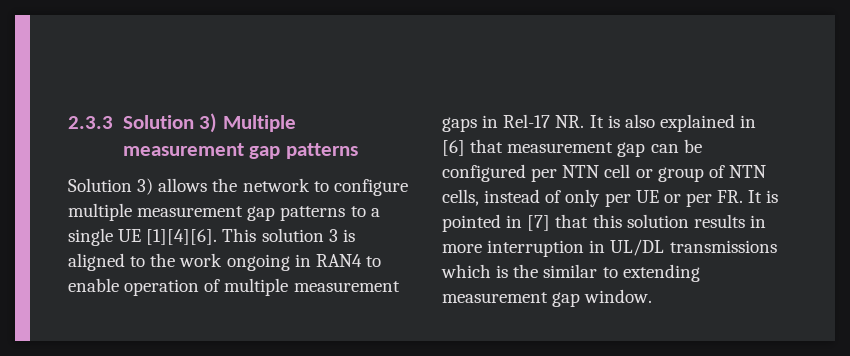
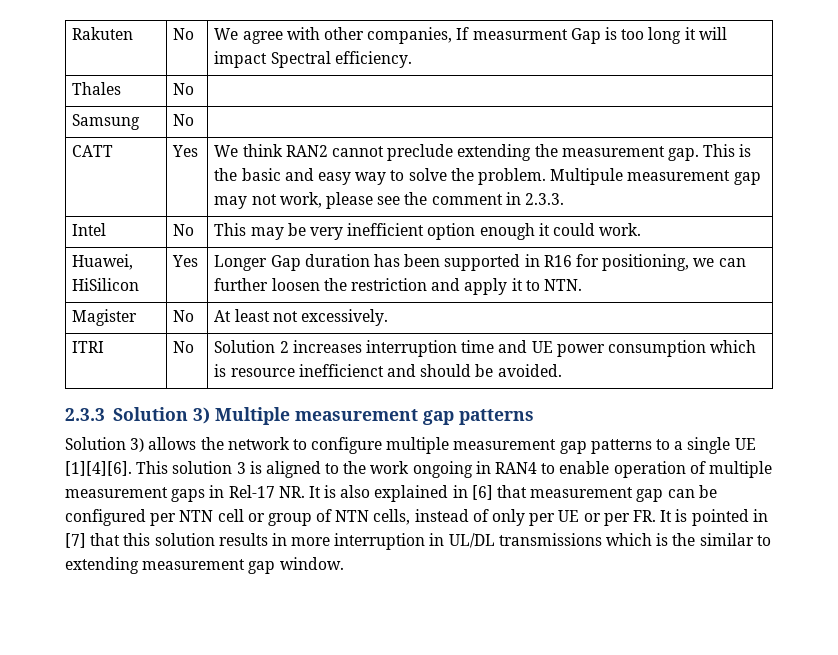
+ Rakuten | No | We agree with other companies, If measurment Gap is too long it will impact Spectral efficiency.
+ Thales | No |
+ Samsung | No |
+ CATT | Yes | We think RAN2 cannot preclude extending the measurement gap. This is the basic and easy way to solve the problem. Multipule measurement gap may not work, please see the comment in 2.3.3.
+ Intel | No | This may be very inefficient option enough it could work.
+ Huawei, HiSilicon | Yes | Longer Gap duration has been supported in R16 for positioning, we can further loosen the restriction and apply it to NTN.
+ Magister | No | At least not excessively.
+ ITRI | No | Solution 2 increases interruption time and UE power consumption which is resource inefficienct and should be avoided.

